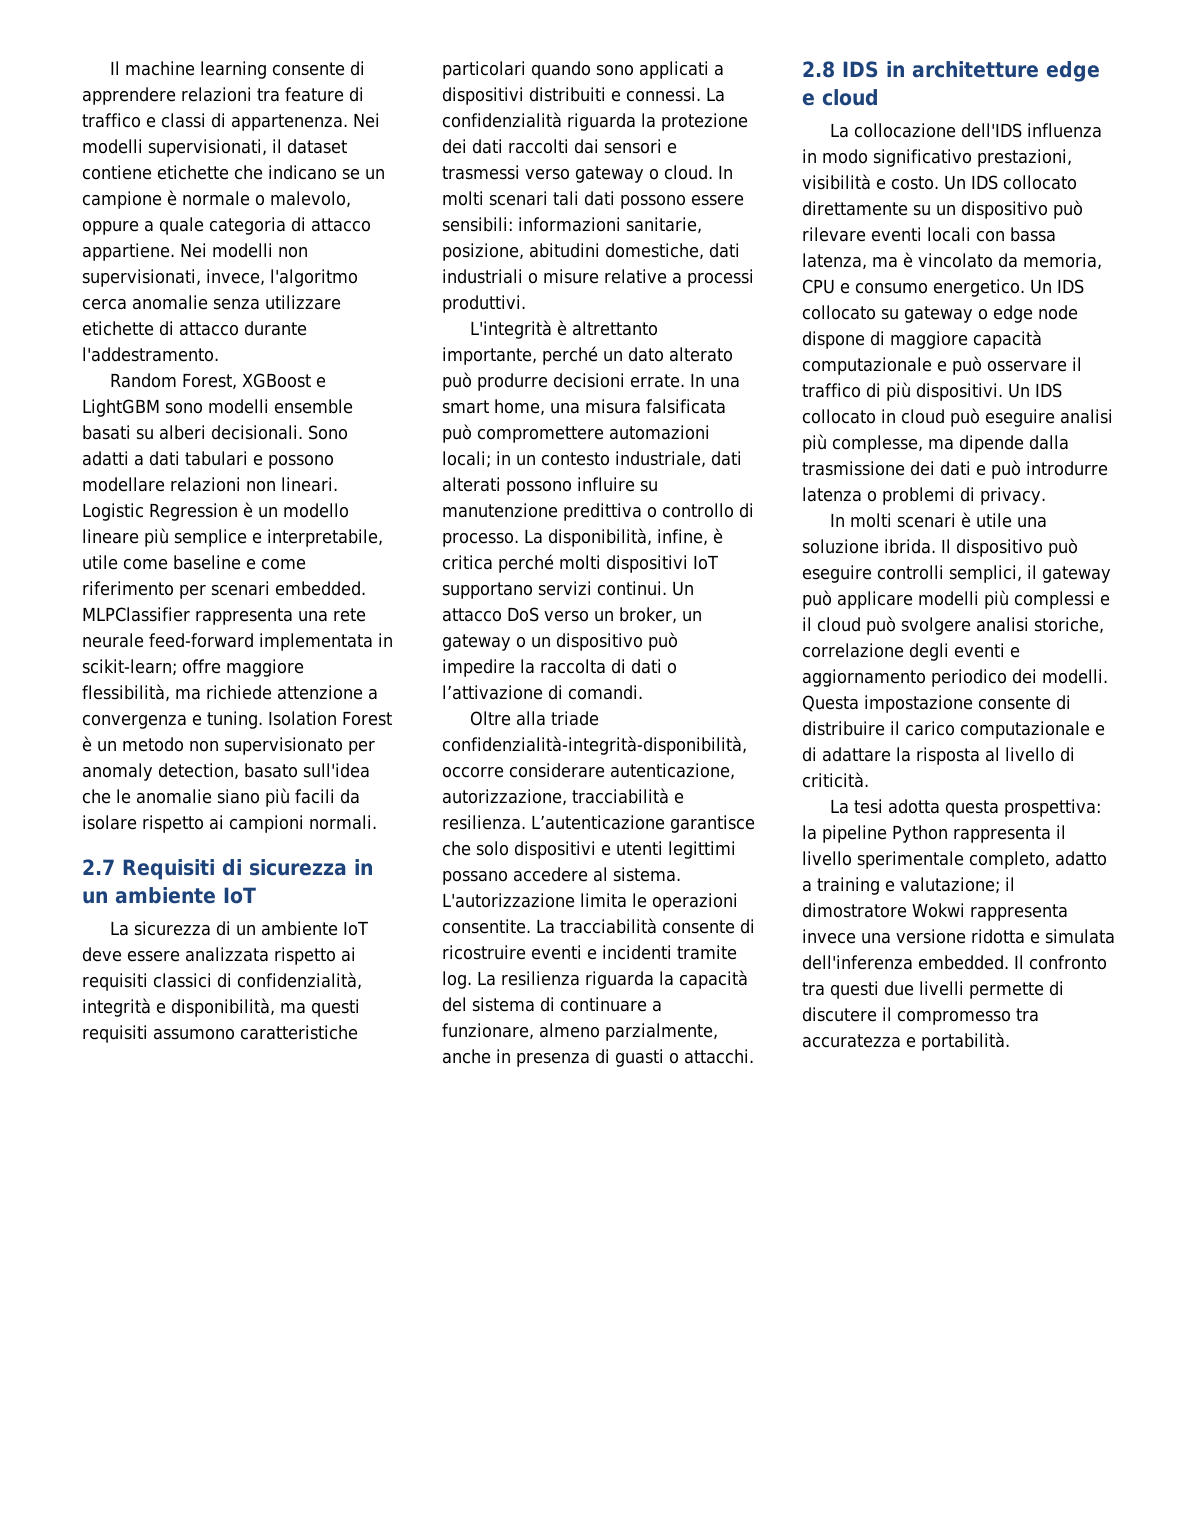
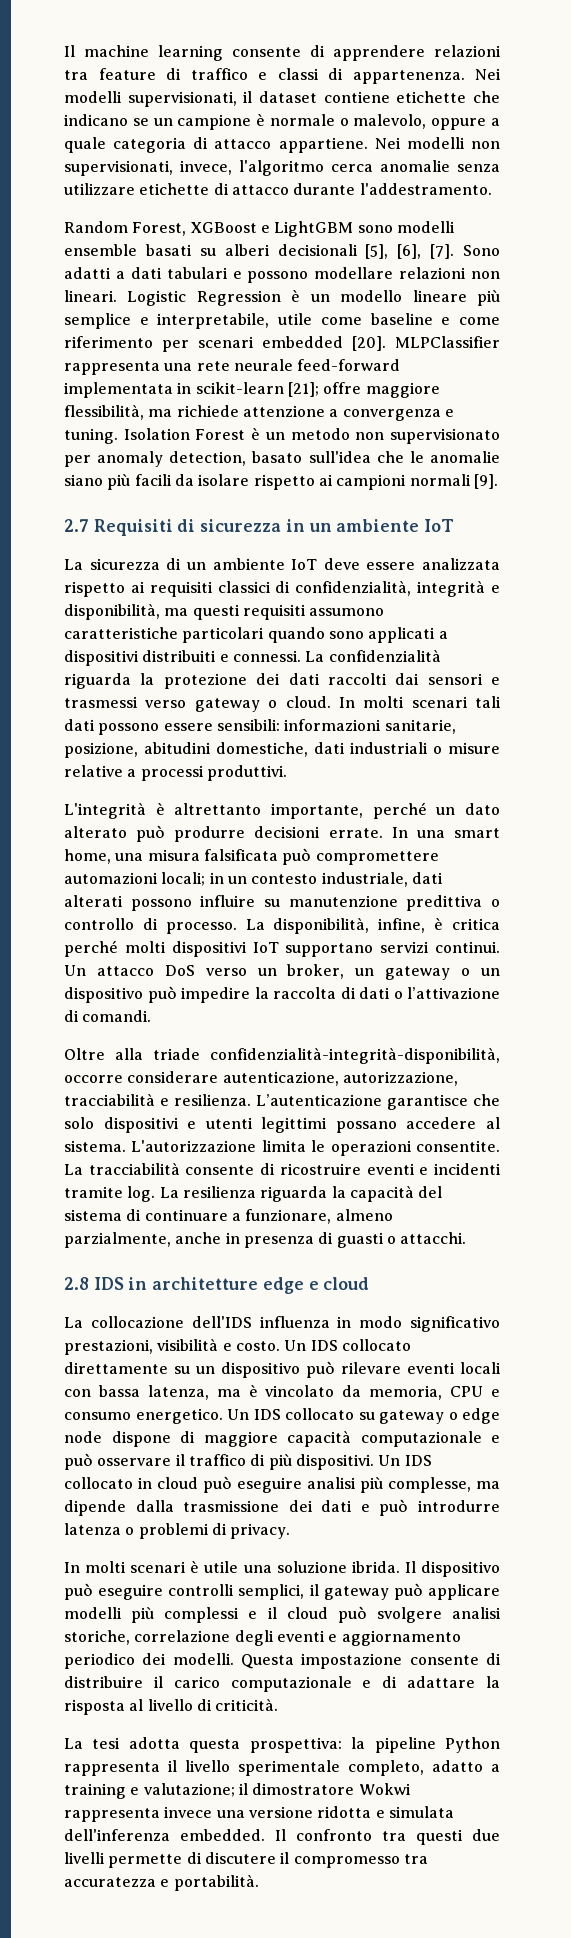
- Random Forest, XGBoost e LightGBM sono modelli ensemble basati su alberi decisionali.
+ Random Forest, XGBoost e LightGBM sono modelli ensemble basati su alberi decisionali [5], [6], [7].
- Logistic Regression è un modello lineare più semplice e interpretabile, utile come baseline e come riferimento per scenari embedded.
+ Logistic Regression è un modello lineare più semplice e interpretabile, utile come baseline e come riferimento per scenari embedded [20].
- MLPClassifier rappresenta una rete neurale feed-forward implementata in scikit-learn; offre maggiore flessibilità, ma richiede attenzione a convergenza e tuning.
+ MLPClassifier rappresenta una rete neurale feed-forward implementata in scikit-learn [21]; offre maggiore flessibilità, ma richiede attenzione a convergenza e tuning.
- Isolation Forest è un metodo non supervisionato per anomaly detection, basato sull'idea che le anomalie siano più facili da isolare rispetto ai campioni normali.
+ Isolation Forest è un metodo non supervisionato per anomaly detection, basato sull'idea che le anomalie siano più facili da isolare rispetto ai campioni normali [9].

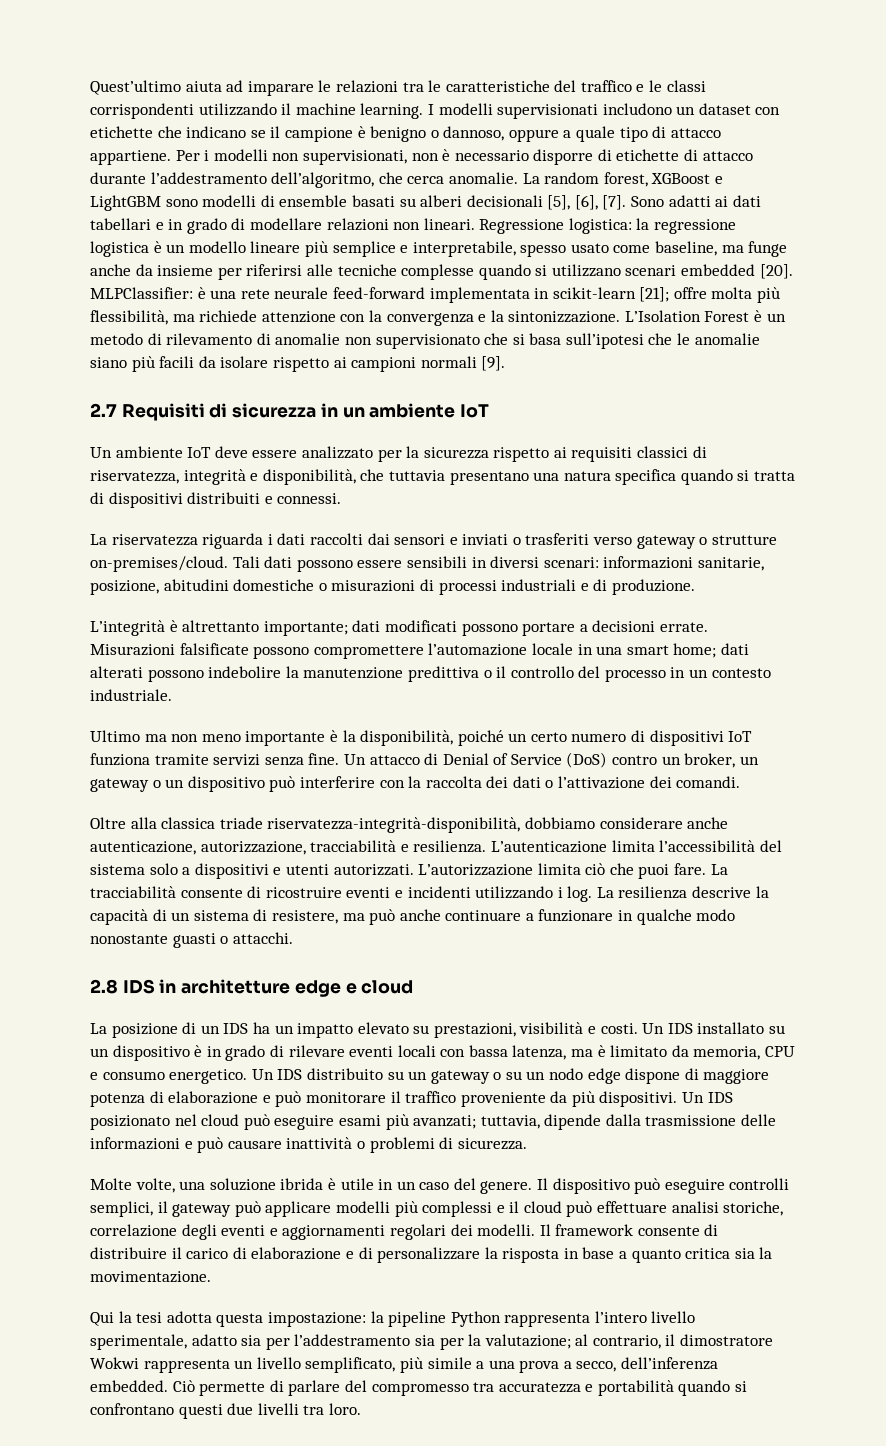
- Il machine learning consente di apprendere relazioni tra feature di traffico e classi di appartenenza. Nei modelli supervisionati, il dataset contiene etichette che indicano se un campione è normale o malevolo, oppure a quale categoria di attacco appartiene.
+ Quest’ultimo aiuta ad imparare le relazioni tra le caratteristiche del traffico e le classi corrispondenti utilizzando il machine learning. I modelli supervisionati includono un dataset con etichette che indicano se il campione è benigno o dannoso, oppure a quale tipo di attacco appartiene.
- Nei modelli non supervisionati, invece, l'algoritmo cerca anomalie senza utilizzare etichette di attacco durante l'addestramento.
- Random Forest, XGBoost e LightGBM sono modelli ensemble basati su alberi decisionali [5], [6], [7].
+ Per i modelli non supervisionati, non è necessario disporre di etichette di attacco durante l’addestramento dell’algoritmo, che cerca anomalie. La random forest, XGBoost e LightGBM sono modelli di ensemble basati su alberi decisionali [5], [6], [7].
- Sono adatti a dati tabulari e possono modellare relazioni non lineari. Logistic Regression è un modello lineare più semplice e interpretabile, utile come baseline e come riferimento per scenari embedded [20].
+ Sono adatti ai dati tabellari e in grado di modellare relazioni non lineari. Regressione logistica: la regressione logistica è un modello lineare più semplice e interpretabile, spesso usato come baseline, ma funge anche da insieme per riferirsi alle tecniche complesse quando si utilizzano scenari embedded [20].
- MLPClassifier rappresenta una rete neurale feed-forward implementata in scikit-learn [21]; offre maggiore flessibilità, ma richiede attenzione a convergenza e tuning. Isolation Forest è un metodo non supervisionato per anomaly detection, basato sull'idea che le anomalie siano più facili da isolare rispetto ai campioni normali [9].
+ MLPClassifier: è una rete neurale feed-forward implementata in scikit-learn [21]; offre molta più flessibilità, ma richiede attenzione con la convergenza e la sintonizzazione. L’Isolation Forest è un metodo di rilevamento di anomalie non supervisionato che si basa sull’ipotesi che le anomalie siano più facili da isolare rispetto ai campioni normali [9].
- La sicurezza di un ambiente IoT deve essere analizzata rispetto ai requisiti classici di confidenzialità, integrità e disponibilità, ma questi requisiti assumono caratteristiche particolari quando sono applicati a dispositivi distribuiti e connessi. La confidenzialità riguarda la protezione dei dati raccolti dai sensori e trasmessi verso gateway o cloud. In molti scenari tali dati possono essere sensibili: informazioni sanitarie, posizione, abitudini domestiche, dati industriali o misure relative a processi produttivi.
- L'integrità è altrettanto importante, perché un dato alterato può produrre decisioni errate. In una smart home, una misura falsificata può compromettere automazioni locali; in un contesto industriale, dati alterati possono influire su manutenzione predittiva o controllo di processo. La disponibilità, infine, è critica perché molti dispositivi IoT supportano servizi continui. Un attacco DoS verso un broker, un gateway o un dispositivo può impedire la raccolta di dati o l’attivazione di comandi.
+ Un ambiente IoT deve essere analizzato per la sicurezza rispetto ai requisiti classici di riservatezza, integrità e disponibilità, che tuttavia presentano una natura specifica quando si tratta di dispositivi distribuiti e connessi.
+ La riservatezza riguarda i dati raccolti dai sensori e inviati o trasferiti verso gateway o strutture on-premises/cloud. Tali dati possono essere sensibili in diversi scenari: informazioni sanitarie, posizione, abitudini domestiche o misurazioni di processi industriali e di produzione.
+ L’integrità è altrettanto importante; dati modificati possono portare a decisioni errate. Misurazioni falsificate possono compromettere l’automazione locale in una smart home; dati alterati possono indebolire la manutenzione predittiva o il controllo del processo in un contesto industriale.
+ Ultimo ma non meno importante è la disponibilità, poiché un certo numero di dispositivi IoT funziona tramite servizi senza fine. Un attacco di Denial of Service (DoS) contro un broker, un gateway o un dispositivo può interferire con la raccolta dei dati o l’attivazione dei comandi.
- Oltre alla triade confidenzialità-integrità-disponibilità, occorre considerare autenticazione, autorizzazione, tracciabilità e resilienza.
+ Oltre alla classica triade riservatezza-integrità-disponibilità, dobbiamo considerare anche autenticazione, autorizzazione, tracciabilità e resilienza.
- L’autenticazione garantisce che solo dispositivi e utenti legittimi possano accedere al sistema. L'autorizzazione limita le operazioni consentite.
+ L’autenticazione limita l’accessibilità del sistema solo a dispositivi e utenti autorizzati. L’autorizzazione limita ciò che puoi fare.
- La tracciabilità consente di ricostruire eventi e incidenti tramite log.
+ La tracciabilità consente di ricostruire eventi e incidenti utilizzando i log.
- La resilienza riguarda la capacità del sistema di continuare a funzionare, almeno parzialmente, anche in presenza di guasti o attacchi.
+ La resilienza descrive la capacità di un sistema di resistere, ma può anche continuare a funzionare in qualche modo nonostante guasti o attacchi.
- La collocazione dell'IDS influenza in modo significativo prestazioni, visibilità e costo. Un IDS collocato direttamente su un dispositivo può rilevare eventi locali con bassa latenza, ma è vincolato da memoria, CPU e consumo energetico.
+ La posizione di un IDS ha un impatto elevato su prestazioni, visibilità e costi. Un IDS installato su un dispositivo è in grado di rilevare eventi locali con bassa latenza, ma è limitato da memoria, CPU e consumo energetico.
- Un IDS collocato su gateway o edge node dispone di maggiore capacità computazionale e può osservare il traffico di più dispositivi.
+ Un IDS distribuito su un gateway o su un nodo edge dispone di maggiore potenza di elaborazione e può monitorare il traffico proveniente da più dispositivi.
- Un IDS collocato in cloud può eseguire analisi più complesse, ma dipende dalla trasmissione dei dati e può introdurre latenza o problemi di privacy.
- In molti scenari è utile una soluzione ibrida.
+ Un IDS posizionato nel cloud può eseguire esami più avanzati; tuttavia, dipende dalla trasmissione delle informazioni e può causare inattività o problemi di sicurezza.
+ Molte volte, una soluzione ibrida è utile in un caso del genere.
- Il dispositivo può eseguire controlli semplici, il gateway può applicare modelli più complessi e il cloud può svolgere analisi storiche, correlazione degli eventi e aggiornamento periodico dei modelli. Questa impostazione consente di distribuire il carico computazionale e di adattare la risposta al livello di criticità.
- La tesi adotta questa prospettiva: la pipeline Python rappresenta il livello sperimentale completo, adatto a training e valutazione; il dimostratore Wokwi rappresenta invece una versione ridotta e simulata dell'inferenza embedded. Il confronto tra questi due livelli permette di discutere il compromesso tra accuratezza e portabilità.
+ Il dispositivo può eseguire controlli semplici, il gateway può applicare modelli più complessi e il cloud può effettuare analisi storiche, correlazione degli eventi e aggiornamenti regolari dei modelli. Il framework consente di distribuire il carico di elaborazione e di personalizzare la risposta in base a quanto critica sia la movimentazione.
+ Qui la tesi adotta questa impostazione: la pipeline Python rappresenta l’intero livello sperimentale, adatto sia per l’addestramento sia per la valutazione; al contrario, il dimostratore Wokwi rappresenta un livello semplificato, più simile a una prova a secco, dell’inferenza embedded. Ciò permette di parlare del compromesso tra accuratezza e portabilità quando si confrontano questi due livelli tra loro.

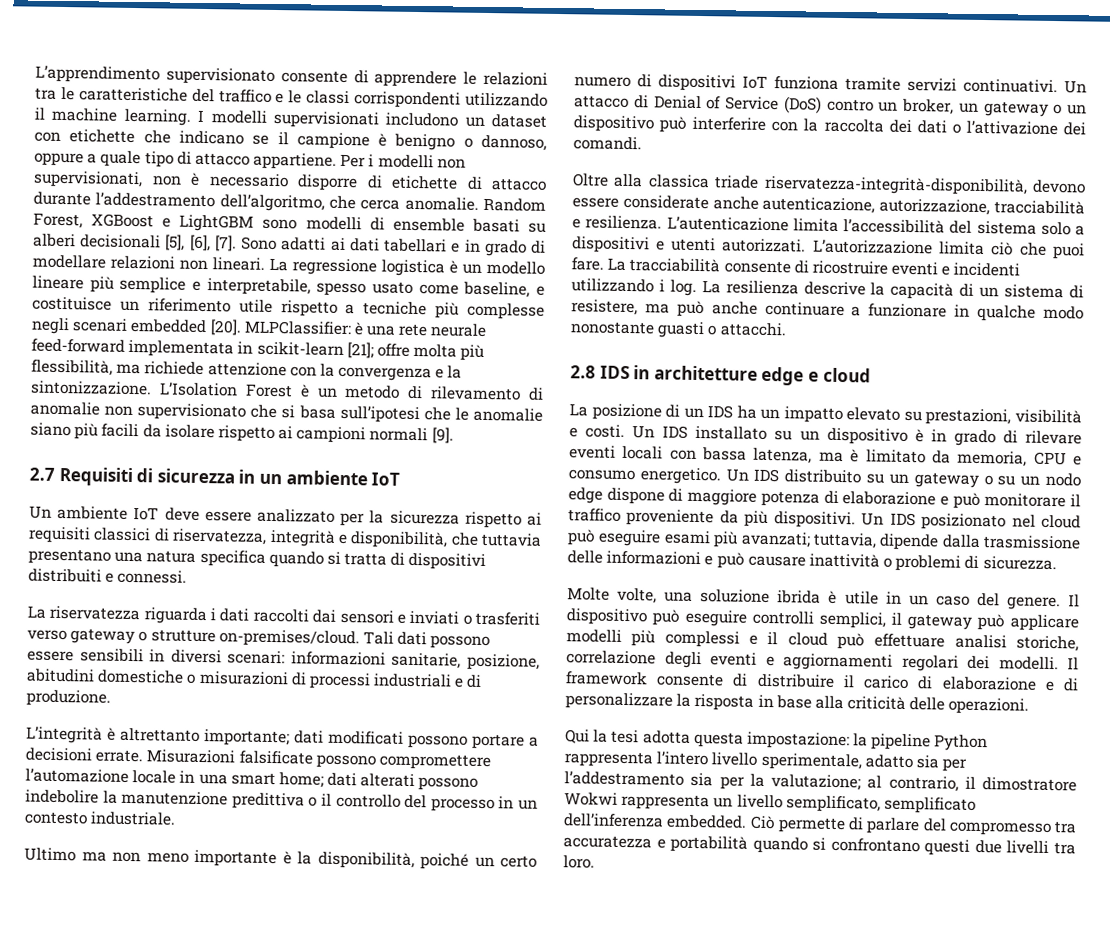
- Quest’ultimo aiuta ad imparare le relazioni tra le caratteristiche del traffico e le classi corrispondenti utilizzando il machine learning.
+ L’apprendimento supervisionato consente di apprendere le relazioni tra le caratteristiche del traffico e le classi corrispondenti utilizzando il machine learning.
- La random forest, XGBoost e LightGBM sono modelli di ensemble basati su alberi decisionali [5], [6], [7].
+ Random Forest, XGBoost e LightGBM sono modelli di ensemble basati su alberi decisionali [5], [6], [7].
- Regressione logistica: la regressione logistica è un modello lineare più semplice e interpretabile, spesso usato come baseline, ma funge anche da insieme per riferirsi alle tecniche complesse quando si utilizzano scenari embedded [20].
+ La regressione logistica è un modello lineare più semplice e interpretabile, spesso usato come baseline, e costituisce un riferimento utile rispetto a tecniche più complesse negli scenari embedded [20].
- Ultimo ma non meno importante è la disponibilità, poiché un certo numero di dispositivi IoT funziona tramite servizi senza fine.
+ Ultimo ma non meno importante è la disponibilità, poiché un certo numero di dispositivi IoT funziona tramite servizi continuativi.
- Oltre alla classica triade riservatezza-integrità-disponibilità, dobbiamo considerare anche autenticazione, autorizzazione, tracciabilità e resilienza.
+ Oltre alla classica triade riservatezza-integrità-disponibilità, devono essere considerate anche autenticazione, autorizzazione, tracciabilità e resilienza.
- Il framework consente di distribuire il carico di elaborazione e di personalizzare la risposta in base a quanto critica sia la movimentazione.
+ Il framework consente di distribuire il carico di elaborazione e di personalizzare la risposta in base alla criticità delle operazioni.
- Qui la tesi adotta questa impostazione: la pipeline Python rappresenta l’intero livello sperimentale, adatto sia per l’addestramento sia per la valutazione; al contrario, il dimostratore Wokwi rappresenta un livello semplificato, più simile a una prova a secco, dell’inferenza embedded.
+ Qui la tesi adotta questa impostazione: la pipeline Python rappresenta l’intero livello sperimentale, adatto sia per l’addestramento sia per la valutazione; al contrario, il dimostratore Wokwi rappresenta un livello semplificato, semplificato dell’inferenza embedded.

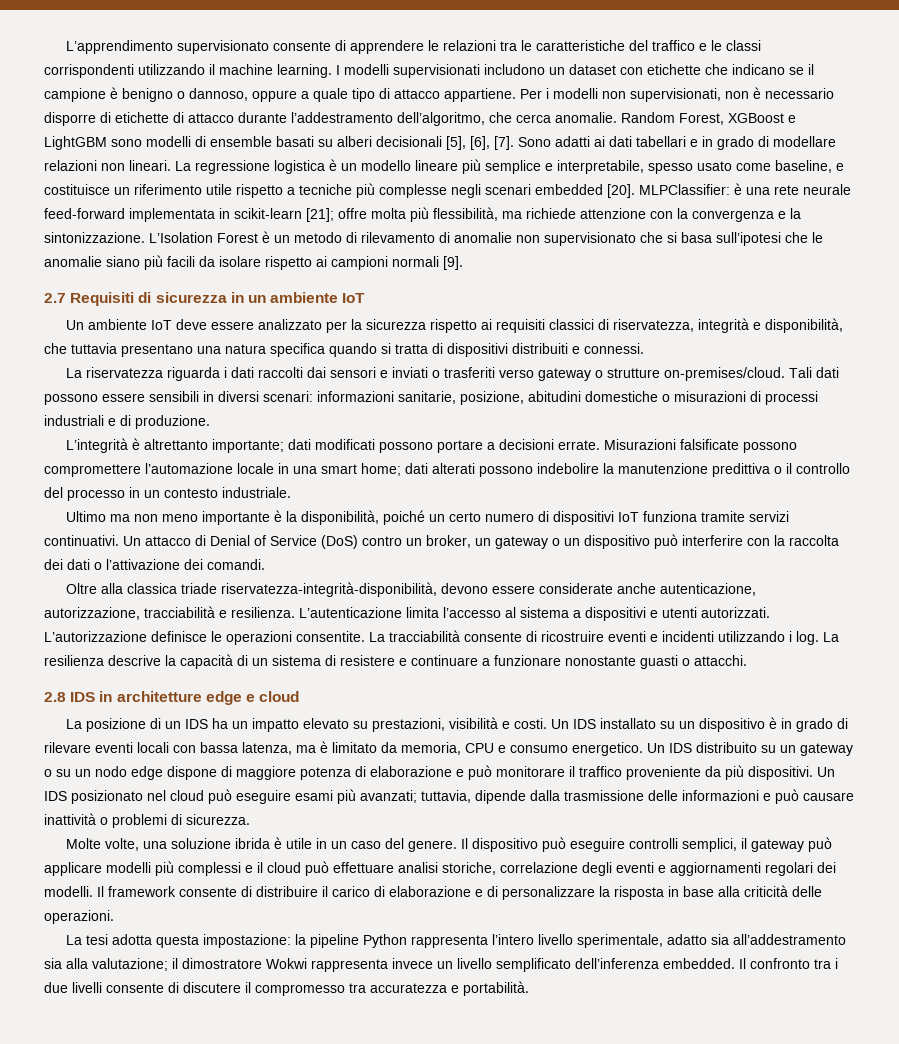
- L’autenticazione limita l’accessibilità del sistema solo a dispositivi e utenti autorizzati.
+ L’autenticazione limita l’accesso al sistema a dispositivi e utenti autorizzati.
- L’autorizzazione limita ciò che puoi fare.
+ L’autorizzazione definisce le operazioni consentite.
- La resilienza descrive la capacità di un sistema di resistere, ma può anche continuare a funzionare in qualche modo nonostante guasti o attacchi.
+ La resilienza descrive la capacità di un sistema di resistere e continuare a funzionare nonostante guasti o attacchi.
- Qui la tesi adotta questa impostazione: la pipeline Python rappresenta l’intero livello sperimentale, adatto sia per l’addestramento sia per la valutazione; al contrario, il dimostratore Wokwi rappresenta un livello semplificato, semplificato dell’inferenza embedded.
+ La tesi adotta questa impostazione: la pipeline Python rappresenta l’intero livello sperimentale, adatto sia all’addestramento sia alla valutazione; il dimostratore Wokwi rappresenta invece un livello semplificato dell’inferenza embedded.
- Ciò permette di parlare del compromesso tra accuratezza e portabilità quando si confrontano questi due livelli tra loro.
+ Il confronto tra i due livelli consente di discutere il compromesso tra accuratezza e portabilità.

